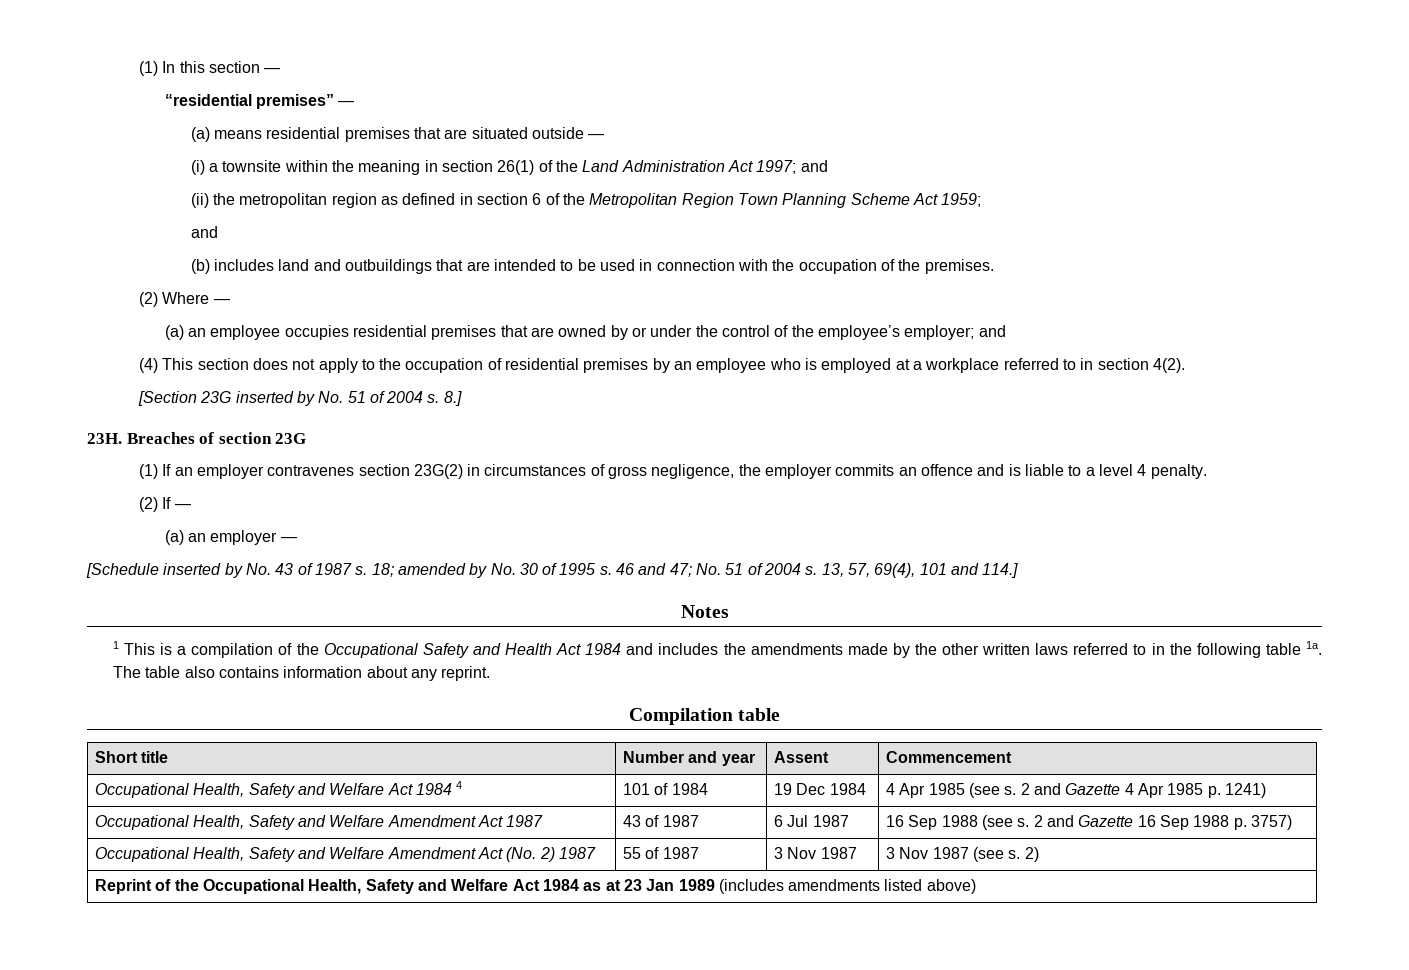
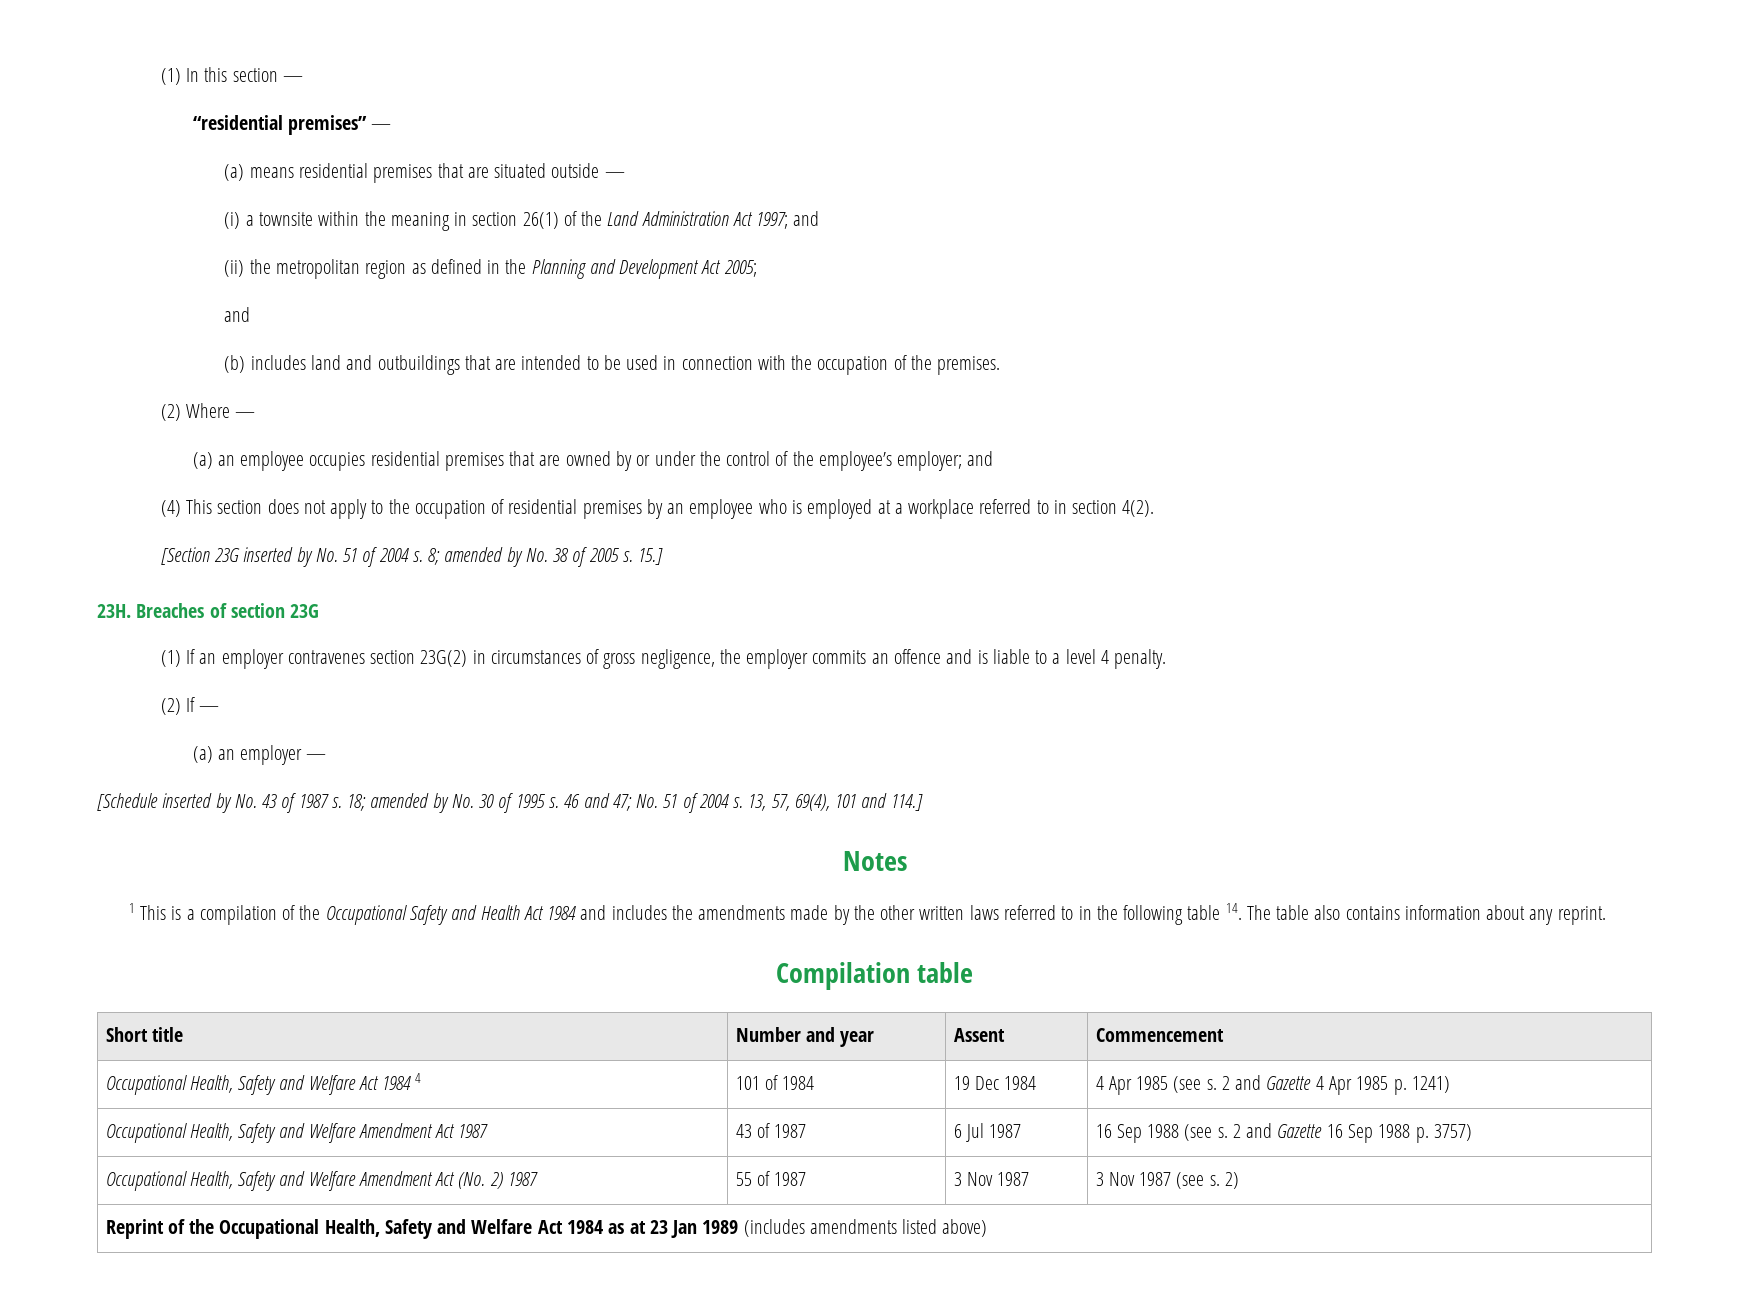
- (ii) the metropolitan region as defined in section 6 of the Metropolitan Region Town Planning Scheme Act 1959;
+ (ii) the metropolitan region as defined in the Planning and Development Act 2005;
- 8.]
+ 8; amended by No. 38 of 2005 s. 15.]
- 1 This is a compilation of the Occupational Safety and Health Act 1984 and includes the amendments made by the other written laws referred to in the following table 1a. The table also contains information about any reprint.
+ 1 This is a compilation of the Occupational Safety and Health Act 1984 and includes the amendments made by the other written laws referred to in the following table 14. The table also contains information about any reprint.

